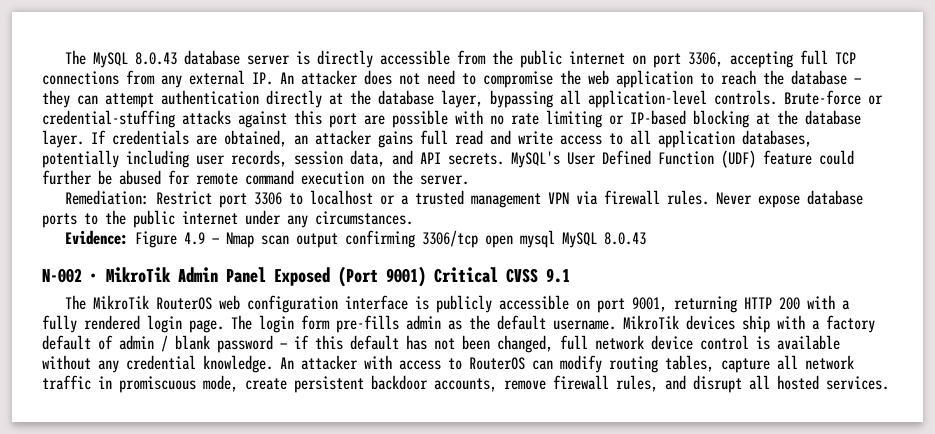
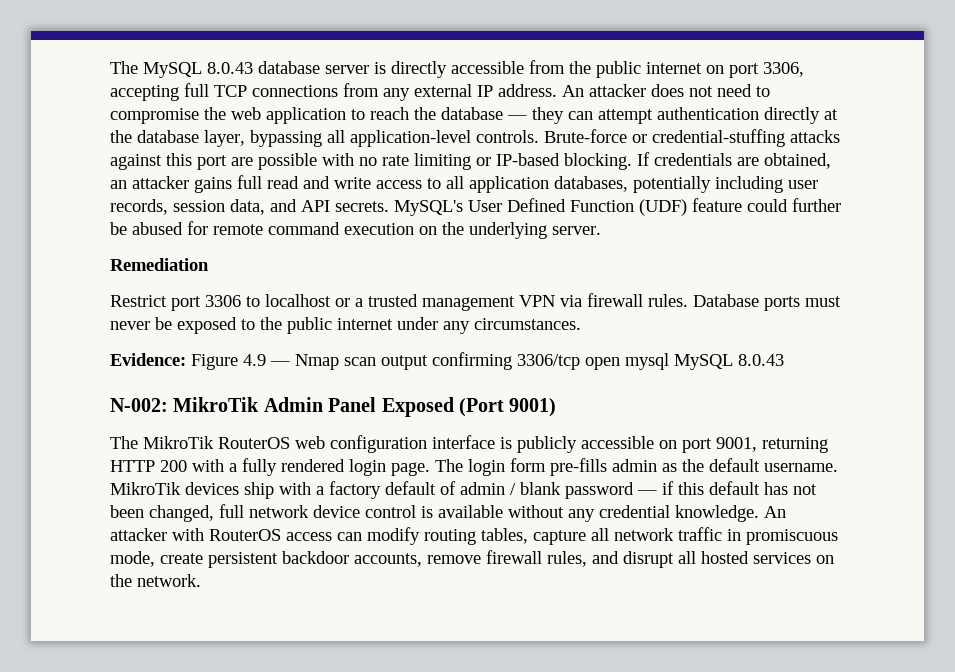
- The MySQL 8.0.43 database server is directly accessible from the public internet on port 3306, accepting full TCP connections from any external IP. An attacker does not need to compromise the web application to reach the database — they can attempt authentication directly at the database layer, bypassing all application-level controls.
+ The MySQL 8.0.43 database server is directly accessible from the public internet on port 3306, accepting full TCP connections from any external IP address. An attacker does not need to compromise the web application to reach the database — they can attempt authentication directly at the database layer, bypassing all application-level controls.
- Brute-force or credential-stuffing attacks against this port are possible with no rate limiting or IP-based blocking at the database layer.
+ Brute-force or credential-stuffing attacks against this port are possible with no rate limiting or IP-based blocking.
- MySQL's User Defined Function (UDF) feature could further be abused for remote command execution on the server.
+ MySQL's User Defined Function (UDF) feature could further be abused for remote command execution on the underlying server.
- Remediation: Restrict port 3306 to localhost or a trusted management VPN via firewall rules.
+ Remediation
+ Restrict port 3306 to localhost or a trusted management VPN via firewall rules.
- Never expose database ports to the public internet under any circumstances.
+ Database ports must never be exposed to the public internet under any circumstances.
- N-002 · MikroTik Admin Panel Exposed (Port 9001) Critical CVSS 9.1
+ N-002: MikroTik Admin Panel Exposed (Port 9001)
- An attacker with access to RouterOS can modify routing tables, capture all network traffic in promiscuous mode, create persistent backdoor accounts, remove firewall rules, and disrupt all hosted services.
+ An attacker with RouterOS access can modify routing tables, capture all network traffic in promiscuous mode, create persistent backdoor accounts, remove firewall rules, and disrupt all hosted services on the network.

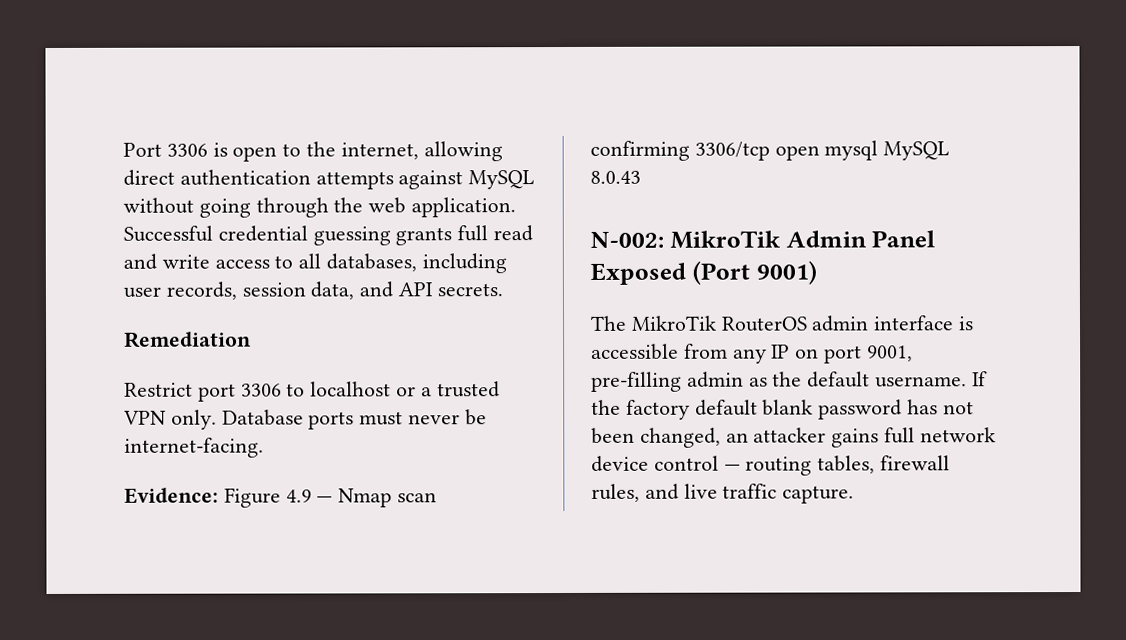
- The MySQL 8.0.43 database server is directly accessible from the public internet on port 3306, accepting full TCP connections from any external IP address. An attacker does not need to compromise the web application to reach the database — they can attempt authentication directly at the database layer, bypassing all application-level controls. Brute-force or credential-stuffing attacks against this port are possible with no rate limiting or IP-based blocking. If credentials are obtained, an attacker gains full read and write access to all application databases, potentially including user records, session data, and API secrets. MySQL's User Defined Function (UDF) feature could further be abused for remote command execution on the underlying server.
+ Port 3306 is open to the internet, allowing direct authentication attempts against MySQL without going through the web application. Successful credential guessing grants full read and write access to all databases, including user records, session data, and API secrets.
- Restrict port 3306 to localhost or a trusted management VPN via firewall rules.
+ Restrict port 3306 to localhost or a trusted VPN only.
- Database ports must never be exposed to the public internet under any circumstances.
+ Database ports must never be internet-facing.
- Evidence: Figure 4.9 — Nmap scan output confirming 3306/tcp open mysql MySQL 8.0.43
+ Evidence: Figure 4.9 — Nmap scan confirming 3306/tcp open mysql MySQL 8.0.43
- The MikroTik RouterOS web configuration interface is publicly accessible on port 9001, returning HTTP 200 with a fully rendered login page. The login form pre-fills admin as the default username.
+ The MikroTik RouterOS admin interface is accessible from any IP on port 9001, pre-filling admin as the default username.
- MikroTik devices ship with a factory default of admin / blank password — if this default has not been changed, full network device control is available without any credential knowledge. An attacker with RouterOS access can modify routing tables, capture all network traffic in promiscuous mode, create persistent backdoor accounts, remove firewall rules, and disrupt all hosted services on the network.
+ If the factory default blank password has not been changed, an attacker gains full network device control — routing tables, firewall rules, and live traffic capture.

